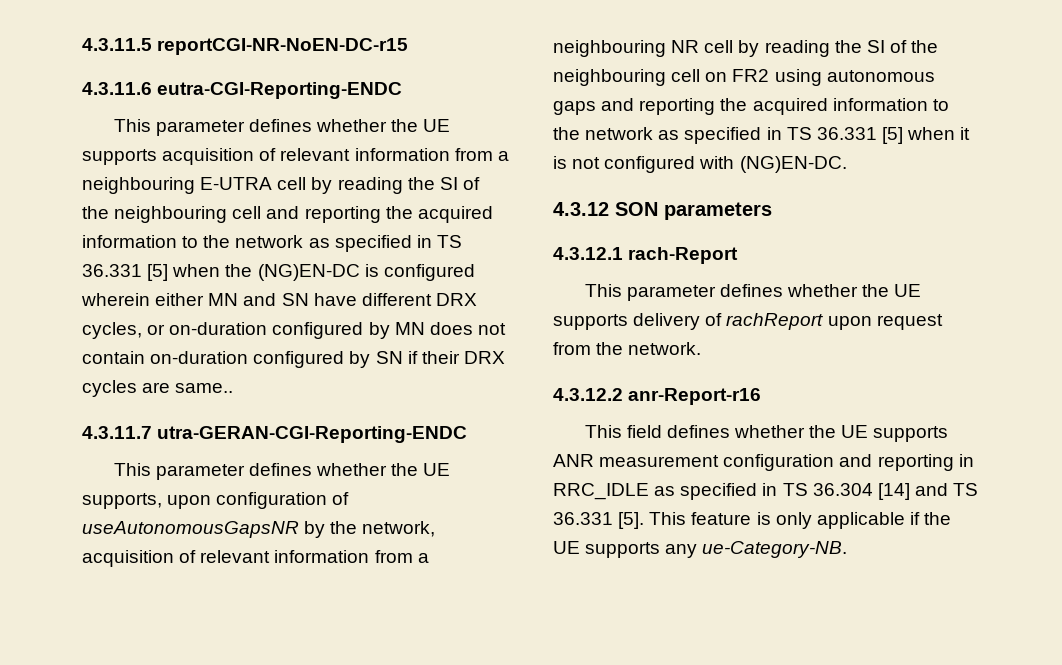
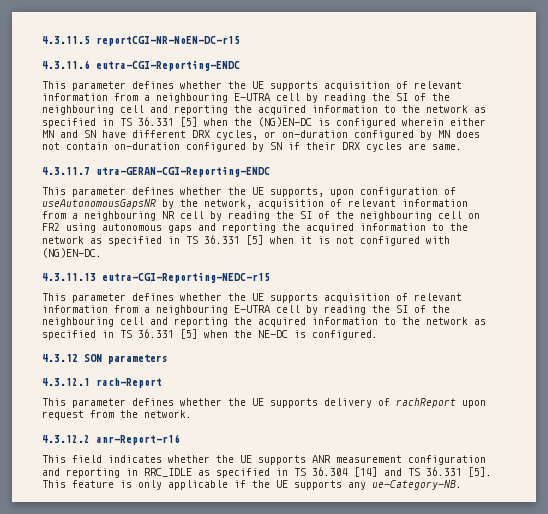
- This parameter defines whether the UE supports acquisition of relevant information from a neighbouring E-UTRA cell by reading the SI of the neighbouring cell and reporting the acquired information to the network as specified in TS 36.331 [5] when the (NG)EN-DC is configured wherein either MN and SN have different DRX cycles, or on-duration configured by MN does not contain on-duration configured by SN if their DRX cycles are same..
+ This parameter defines whether the UE supports acquisition of relevant information from a neighbouring E-UTRA cell by reading the SI of the neighbouring cell and reporting the acquired information to the network as specified in TS 36.331 [5] when the (NG)EN-DC is configured wherein either MN and SN have different DRX cycles, or on-duration configured by MN does not contain on-duration configured by SN if their DRX cycles are same.
+ 4.3.11.13 eutra-CGI-Reporting-NEDC-r15
+ This parameter defines whether the UE supports acquisition of relevant information from a neighbouring E-UTRA cell by reading the SI of the neighbouring cell and reporting the acquired information to the network as specified in TS 36.331 [5] when the NE-DC is configured.
- This field defines whether the UE supports ANR measurement configuration and reporting in RRC_IDLE as specified in TS 36.304 [14] and TS 36.331 [5].
+ This field indicates whether the UE supports ANR measurement configuration and reporting in RRC_IDLE as specified in TS 36.304 [14] and TS 36.331 [5].

